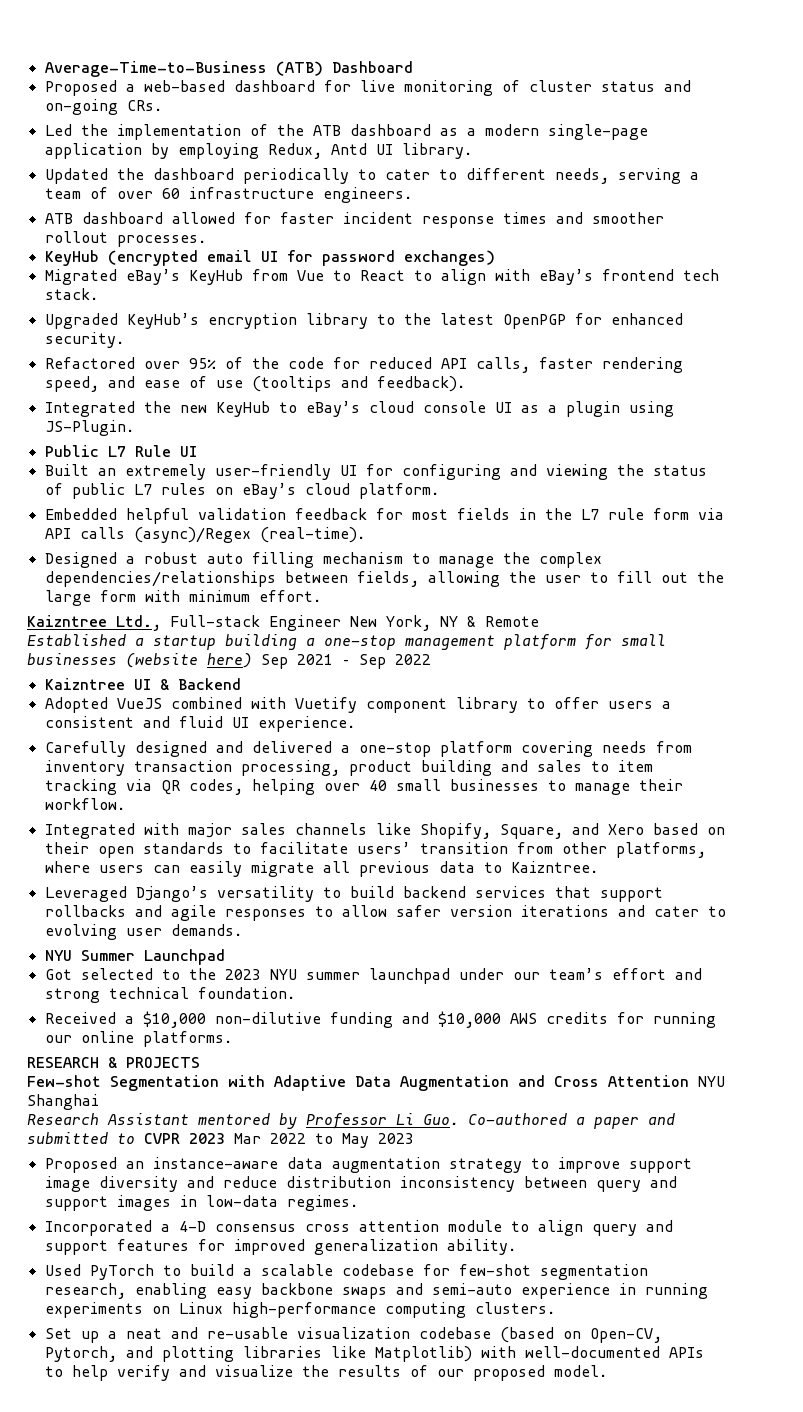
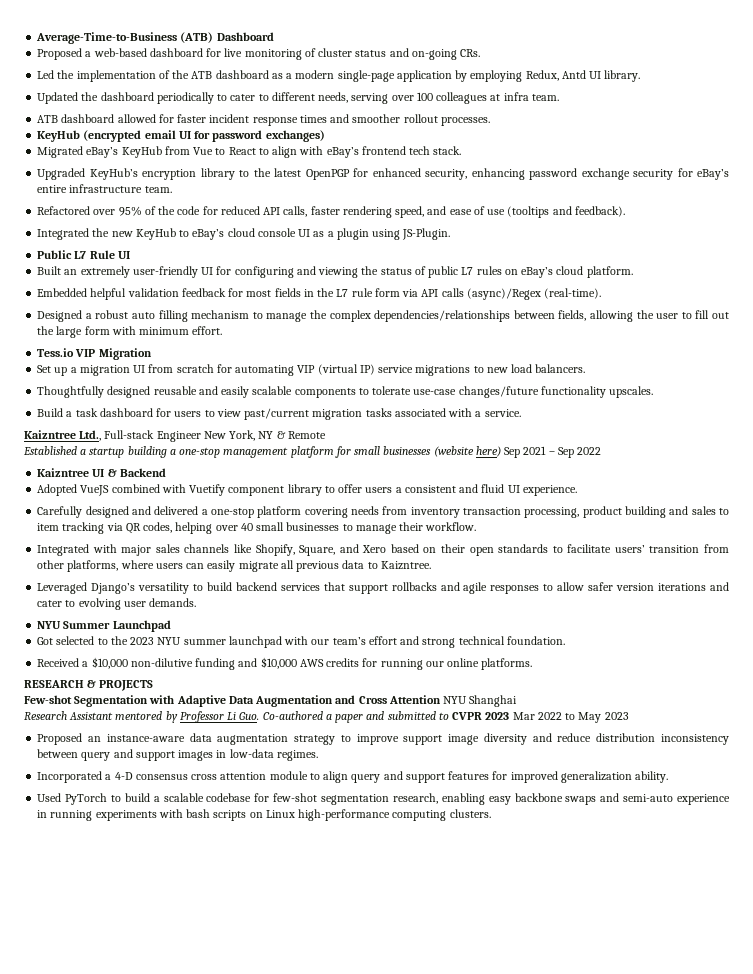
- Updated the dashboard periodically to cater to different needs, serving a team of over 60 infrastructure engineers.
+ Updated the dashboard periodically to cater to different needs, serving over 100 colleagues at infra team.
- Upgraded KeyHub’s encryption library to the latest OpenPGP for enhanced security.
+ Upgraded KeyHub’s encryption library to the latest OpenPGP for enhanced security, enhancing password exchange security for eBay’s entire infrastructure team.
+ Tess.io VIP Migration
+ Set up a migration UI from scratch for automating VIP (virtual IP) service migrations to new load balancers.
+ Thoughtfully designed reusable and easily scalable components to tolerate use-case changes/future functionality upscales.
+ Build a task dashboard for users to view past/current migration tasks associated with a service.
- Got selected to the 2023 NYU summer launchpad under our team’s effort and strong technical foundation.
+ Got selected to the 2023 NYU summer launchpad with our team’s effort and strong technical foundation.
- Used PyTorch to build a scalable codebase for few-shot segmentation research, enabling easy backbone swaps and semi-auto experience in running experiments on Linux high-performance computing clusters.
+ Used PyTorch to build a scalable codebase for few-shot segmentation research, enabling easy backbone swaps and semi-auto experience in running experiments with bash scripts on Linux high-performance computing clusters.
- Set up a neat and re-usable visualization codebase (based on Open-CV, Pytorch, and plotting libraries like Matplotlib) with well-documented APIs to help verify and visualize the results of our proposed model.

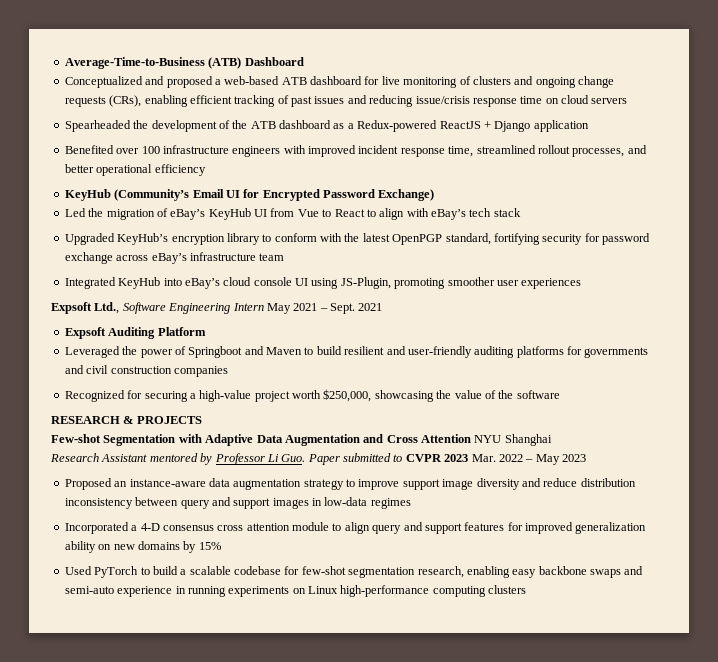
- Proposed a web-based dashboard for live monitoring of cluster status and on-going CRs.
- Led the implementation of the ATB dashboard as a modern single-page application by employing Redux, Antd UI library.
- Updated the dashboard periodically to cater to different needs, serving over 100 colleagues at infra team.
- ATB dashboard allowed for faster incident response times and smoother rollout processes.
- KeyHub (encrypted email UI for password exchanges)
- Migrated eBay’s KeyHub from Vue to React to align with eBay’s frontend tech stack.
+ Conceptualized and proposed a web-based ATB dashboard for live monitoring of clusters and ongoing change requests (CRs), enabling efficient tracking of past issues and reducing issue/crisis response time on cloud servers
+ Spearheaded the development of the ATB dashboard as a Redux-powered ReactJS + Django application
+ Benefited over 100 infrastructure engineers with improved incident response time, streamlined rollout processes, and better operational efficiency
+ KeyHub (Community’s Email UI for Encrypted Password Exchange)
+ Led the migration of eBay’s KeyHub UI from Vue to React to align with eBay’s tech stack
- Upgraded KeyHub’s encryption library to the latest OpenPGP for enhanced security, enhancing password exchange security for eBay’s entire infrastructure team.
- Refactored over 95% of the code for reduced API calls, faster rendering speed, and ease of use (tooltips and feedback).
- Integrated the new KeyHub to eBay’s cloud console UI as a plugin using JS-Plugin.
- Public L7 Rule UI
- Built an extremely user-friendly UI for configuring and viewing the status of public L7 rules on eBay’s cloud platform.
- Embedded helpful validation feedback for most fields in the L7 rule form via API calls (async)/Regex (real-time).
- Designed a robust auto filling mechanism to manage the complex dependencies/relationships between fields, allowing the user to fill out the large form with minimum effort.
- Tess.io VIP Migration
- Set up a migration UI from scratch for automating VIP (virtual IP) service migrations to new load balancers.
- Thoughtfully designed reusable and easily scalable components to tolerate use-case changes/future functionality upscales.
- Build a task dashboard for users to view past/current migration tasks associated with a service.
- Kaizntree Ltd., Full-stack Engineer New York, NY & Remote
- Established a startup building a one-stop management platform for small businesses (website here) Sep 2021 – Sep 2022
- Kaizntree UI & Backend
- Adopted VueJS combined with Vuetify component library to offer users a consistent and fluid UI experience.
- Carefully designed and delivered a one-stop platform covering needs from inventory transaction processing, product building and sales to item tracking via QR codes, helping over 40 small businesses to manage their workflow.
- Integrated with major sales channels like Shopify, Square, and Xero based on their open standards to facilitate users’ transition from other platforms, where users can easily migrate all previous data to Kaizntree.
- Leveraged Django’s versatility to build backend services that support rollbacks and agile responses to allow safer version iterations and cater to evolving user demands.
- NYU Summer Launchpad
- Got selected to the 2023 NYU summer launchpad with our team’s effort and strong technical foundation.
- Received a $10,000 non-dilutive funding and $10,000 AWS credits for running our online platforms.
+ Upgraded KeyHub’s encryption library to conform with the latest OpenPGP standard, fortifying security for password exchange across eBay’s infrastructure team
+ Integrated KeyHub into eBay’s cloud console UI using JS-Plugin, promoting smoother user experiences
+ Expsoft Ltd., Software Engineering Intern May 2021 – Sept. 2021
+ Expsoft Auditing Platform
+ Leveraged the power of Springboot and Maven to build resilient and user-friendly auditing platforms for governments and civil construction companies
+ Recognized for securing a high-value project worth $250,000, showcasing the value of the software
- Research Assistant mentored by Professor Li Guo. Co-authored a paper and submitted to CVPR 2023 Mar 2022 to May 2023
+ Research Assistant mentored by Professor Li Guo. Paper submitted to CVPR 2023 Mar. 2022 – May 2023
- Proposed an instance-aware data augmentation strategy to improve support image diversity and reduce distribution inconsistency between query and support images in low-data regimes.
+ Proposed an instance-aware data augmentation strategy to improve support image diversity and reduce distribution inconsistency between query and support images in low-data regimes
- Incorporated a 4-D consensus cross attention module to align query and support features for improved generalization ability.
+ Incorporated a 4-D consensus cross attention module to align query and support features for improved generalization ability on new domains by 15%
- Used PyTorch to build a scalable codebase for few-shot segmentation research, enabling easy backbone swaps and semi-auto experience in running experiments with bash scripts on Linux high-performance computing clusters.
+ Used PyTorch to build a scalable codebase for few-shot segmentation research, enabling easy backbone swaps and semi-auto experience in running experiments on Linux high-performance computing clusters

